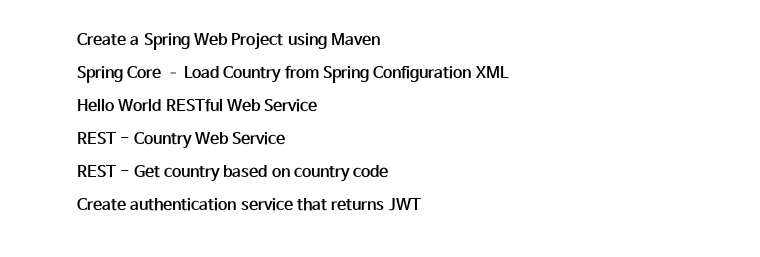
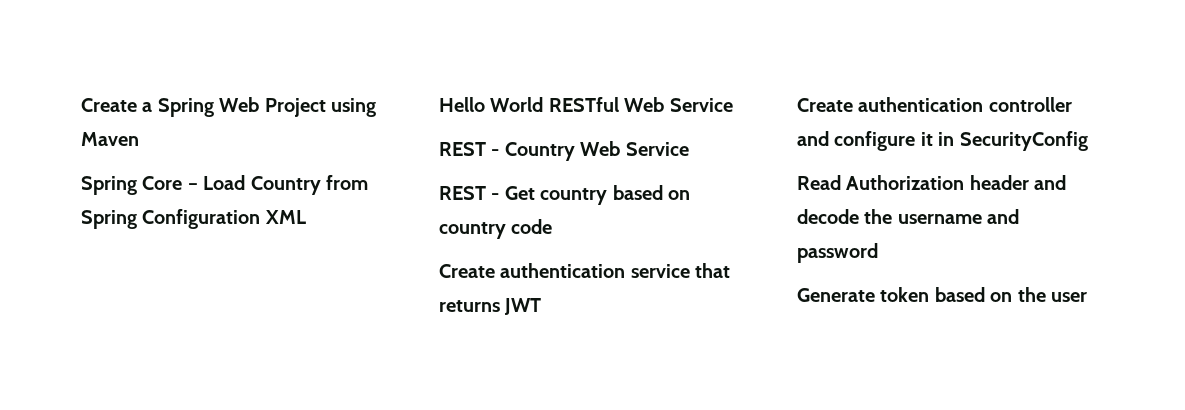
+ Create authentication controller and configure it in SecurityConfig
+ Read Authorization header and decode the username and password
+ Generate token based on the user

